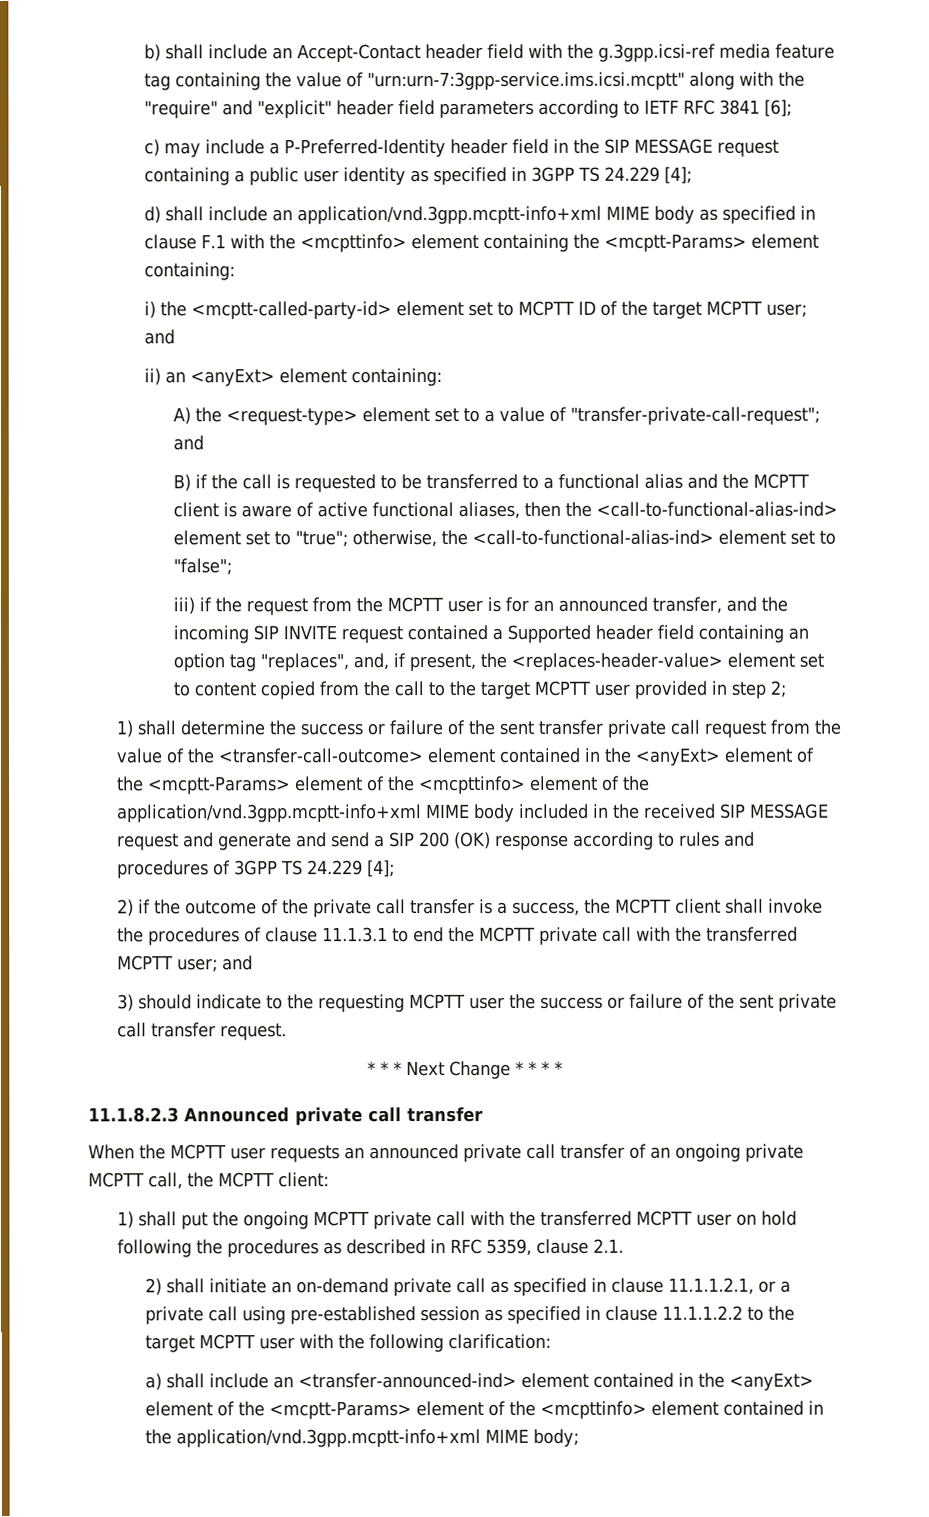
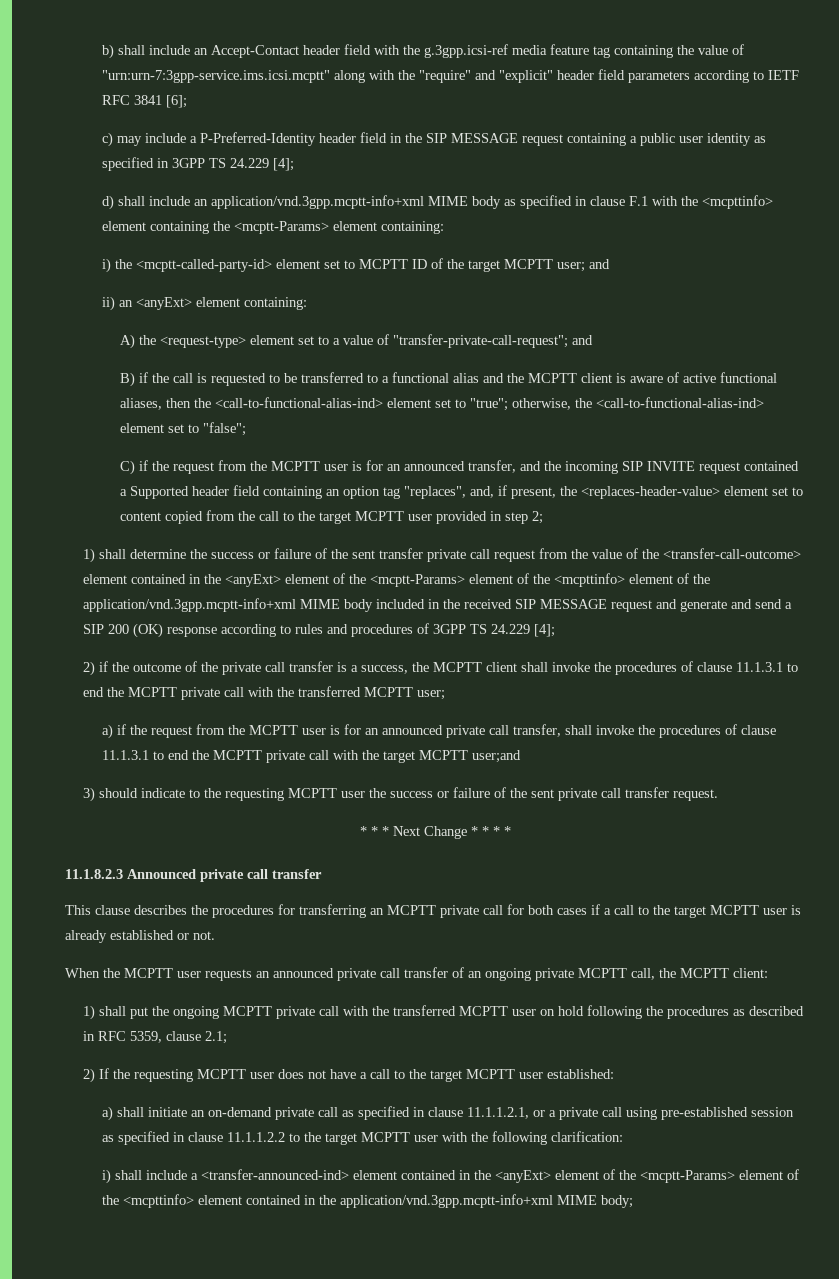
- iii) if the request from the MCPTT user is for an announced transfer, and the incoming SIP INVITE request contained a Supported header field containing an option tag "replaces", and, if present, the <replaces-header-value> element set to content copied from the call to the target MCPTT user provided in step 2;
+ C) if the request from the MCPTT user is for an announced transfer, and the incoming SIP INVITE request contained a Supported header field containing an option tag "replaces", and, if present, the <replaces-header-value> element set to content copied from the call to the target MCPTT user provided in step 2;
- 2) if the outcome of the private call transfer is a success, the MCPTT client shall invoke the procedures of clause 11.1.3.1 to end the MCPTT private call with the transferred MCPTT user; and
+ 2) if the outcome of the private call transfer is a success, the MCPTT client shall invoke the procedures of clause 11.1.3.1 to end the MCPTT private call with the transferred MCPTT user;
+ a) if the request from the MCPTT user is for an announced private call transfer, shall invoke the procedures of clause 11.1.3.1 to end the MCPTT private call with the target MCPTT user;and
+ This clause describes the procedures for transferring an MCPTT private call for both cases if a call to the target MCPTT user is already established or not.
- 1) shall put the ongoing MCPTT private call with the transferred MCPTT user on hold following the procedures as described in RFC 5359, clause 2.1.
- 2) shall initiate an on-demand private call as specified in clause 11.1.1.2.1, or a private call using pre-established session as specified in clause 11.1.1.2.2 to the target MCPTT user with the following clarification:
+ 1) shall put the ongoing MCPTT private call with the transferred MCPTT user on hold following the procedures as described in RFC 5359, clause 2.1;
+ 2) If the requesting MCPTT user does not have a call to the target MCPTT user established:
+ a) shall initiate an on-demand private call as specified in clause 11.1.1.2.1, or a private call using pre-established session as specified in clause 11.1.1.2.2 to the target MCPTT user with the following clarification:
- a) shall include an <transfer-announced-ind> element contained in the <anyExt> element of the <mcptt-Params> element of the <mcpttinfo> element contained in the application/vnd.3gpp.mcptt-info+xml MIME body;
+ i) shall include a <transfer-announced-ind> element contained in the <anyExt> element of the <mcptt-Params> element of the <mcpttinfo> element contained in the application/vnd.3gpp.mcptt-info+xml MIME body;

